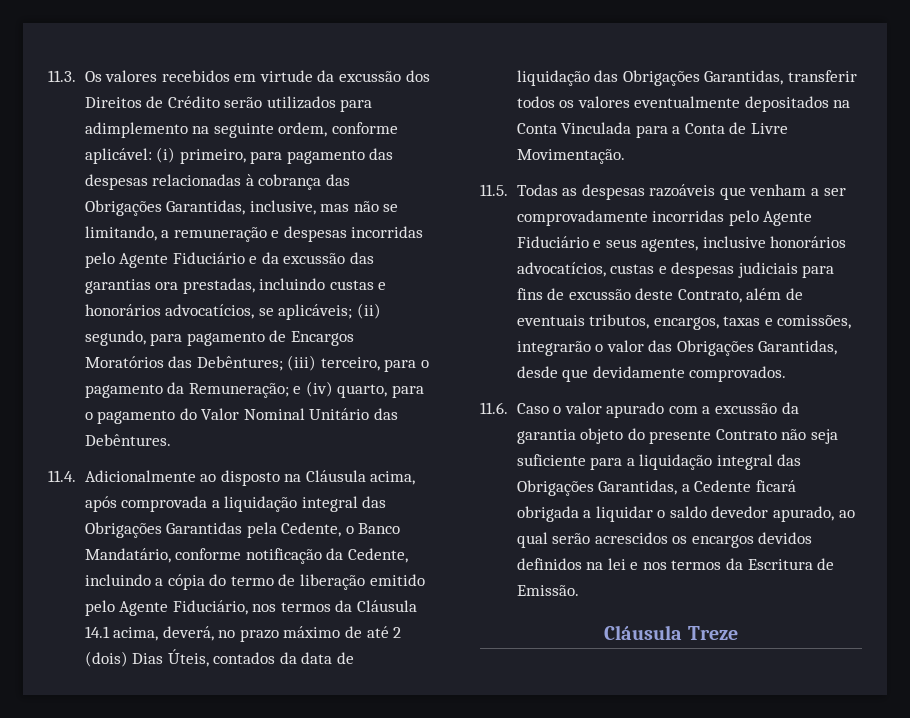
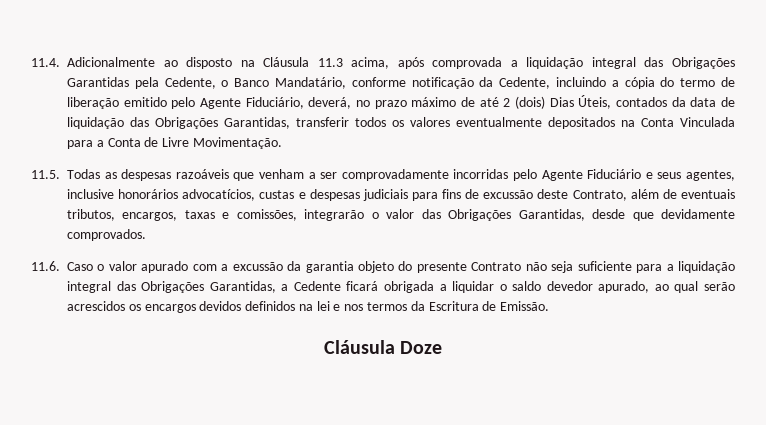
- 11.3. Os valores recebidos em virtude da excussão dos Direitos de Crédito serão utilizados para adimplemento na seguinte ordem, conforme aplicável: (i) primeiro, para pagamento das despesas relacionadas à cobrança das Obrigações Garantidas, inclusive, mas não se limitando, a remuneração e despesas incorridas pelo Agente Fiduciário e da excussão das garantias ora prestadas, incluindo custas e honorários advocatícios, se aplicáveis; (ii) segundo, para pagamento de Encargos Moratórios das Debêntures; (iii) terceiro, para o pagamento da Remuneração; e (iv) quarto, para o pagamento do Valor Nominal Unitário das Debêntures.
- 11.4. Adicionalmente ao disposto na Cláusula acima, após comprovada a liquidação integral das Obrigações Garantidas pela Cedente, o Banco Mandatário, conforme notificação da Cedente, incluindo a cópia do termo de liberação emitido pelo Agente Fiduciário, nos termos da Cláusula 14.1 acima, deverá, no prazo máximo de até 2 (dois) Dias Úteis, contados da data de liquidação das Obrigações Garantidas, transferir todos os valores eventualmente depositados na Conta Vinculada para a Conta de Livre Movimentação.
+ 11.4. Adicionalmente ao disposto na Cláusula 11.3 acima, após comprovada a liquidação integral das Obrigações Garantidas pela Cedente, o Banco Mandatário, conforme notificação da Cedente, incluindo a cópia do termo de liberação emitido pelo Agente Fiduciário, deverá, no prazo máximo de até 2 (dois) Dias Úteis, contados da data de liquidação das Obrigações Garantidas, transferir todos os valores eventualmente depositados na Conta Vinculada para a Conta de Livre Movimentação.
- Cláusula Treze
+ Cláusula Doze

